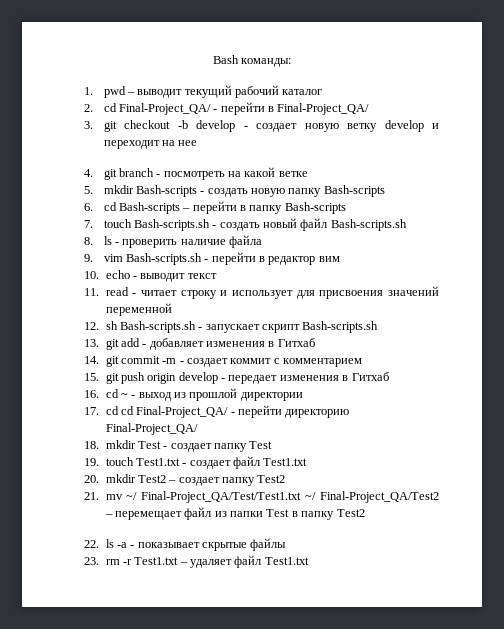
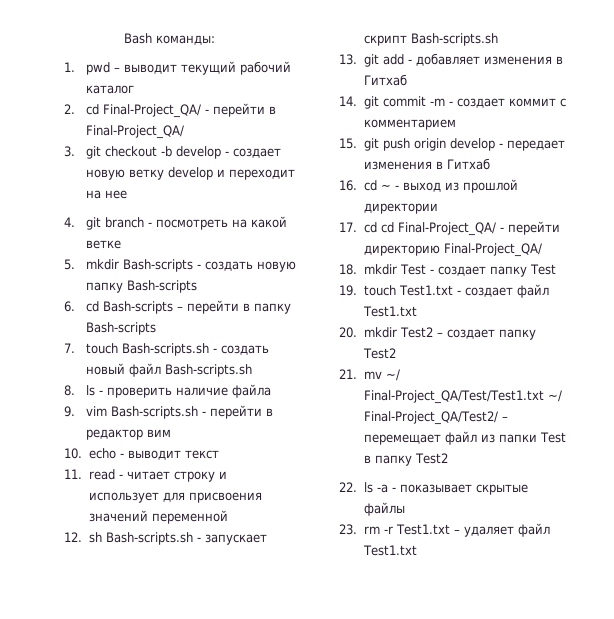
- 21. mv ~/ Final-Project_QA/Test/Test1.txt ~/ Final-Project_QA/Test2 – перемещает файл из папки Test в папку Test2
+ 21. mv ~/ Final-Project_QA/Test/Test1.txt ~/ Final-Project_QA/Test2/ – перемещает файл из папки Test в папку Test2

